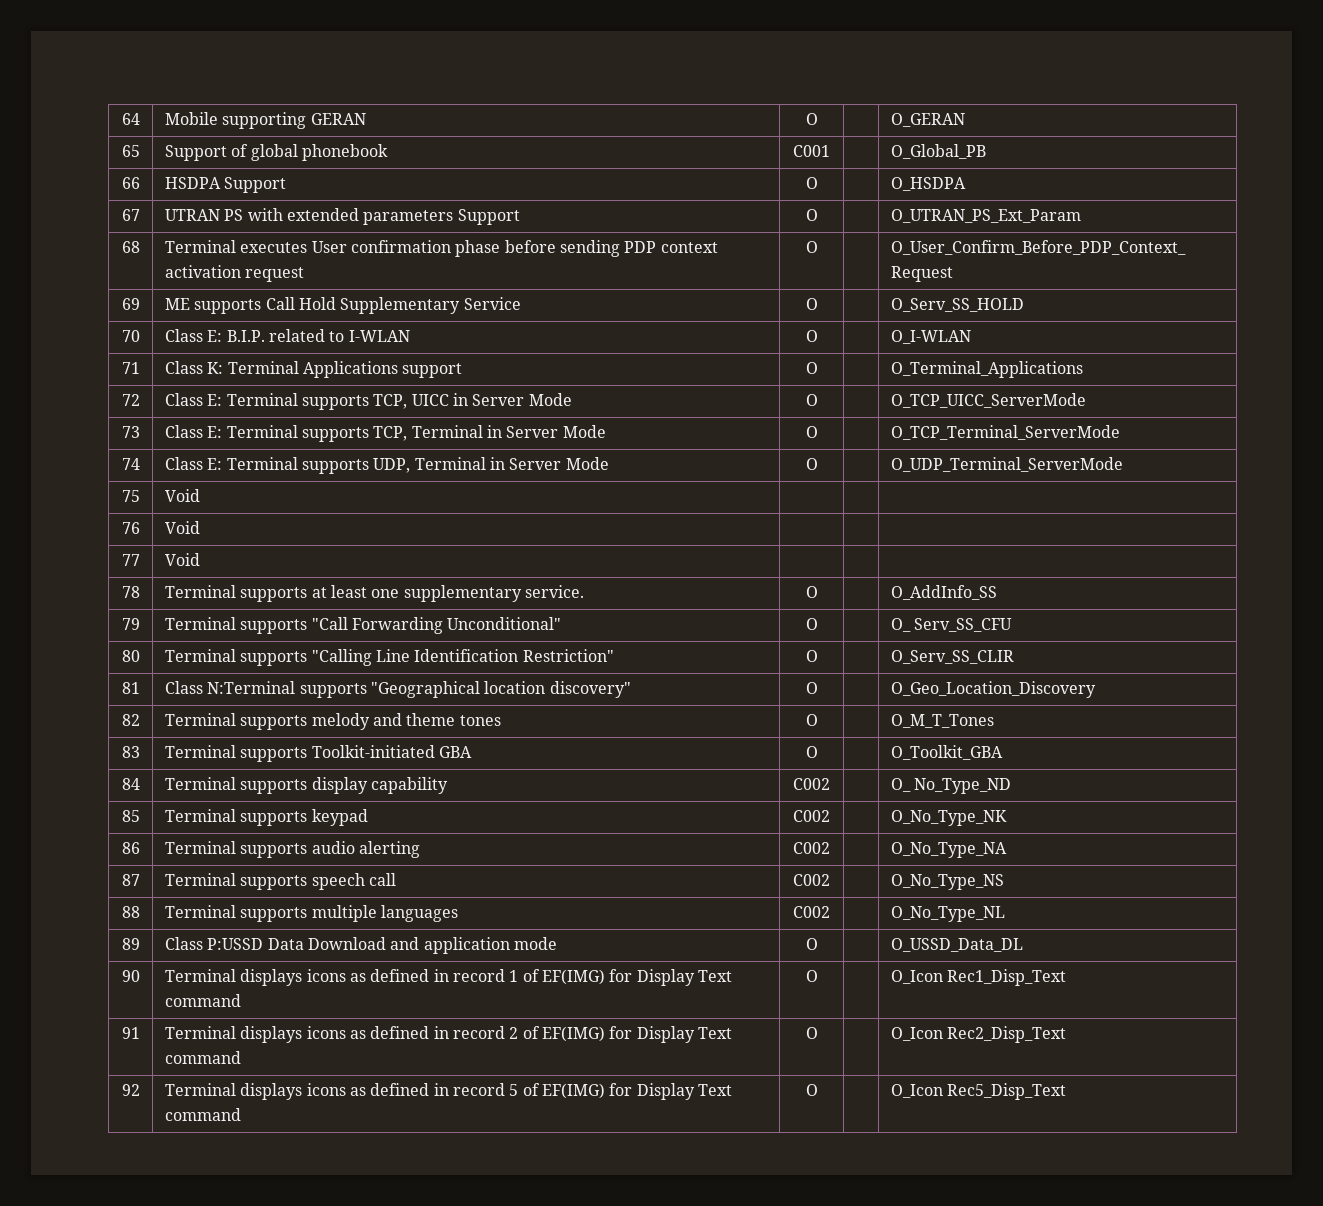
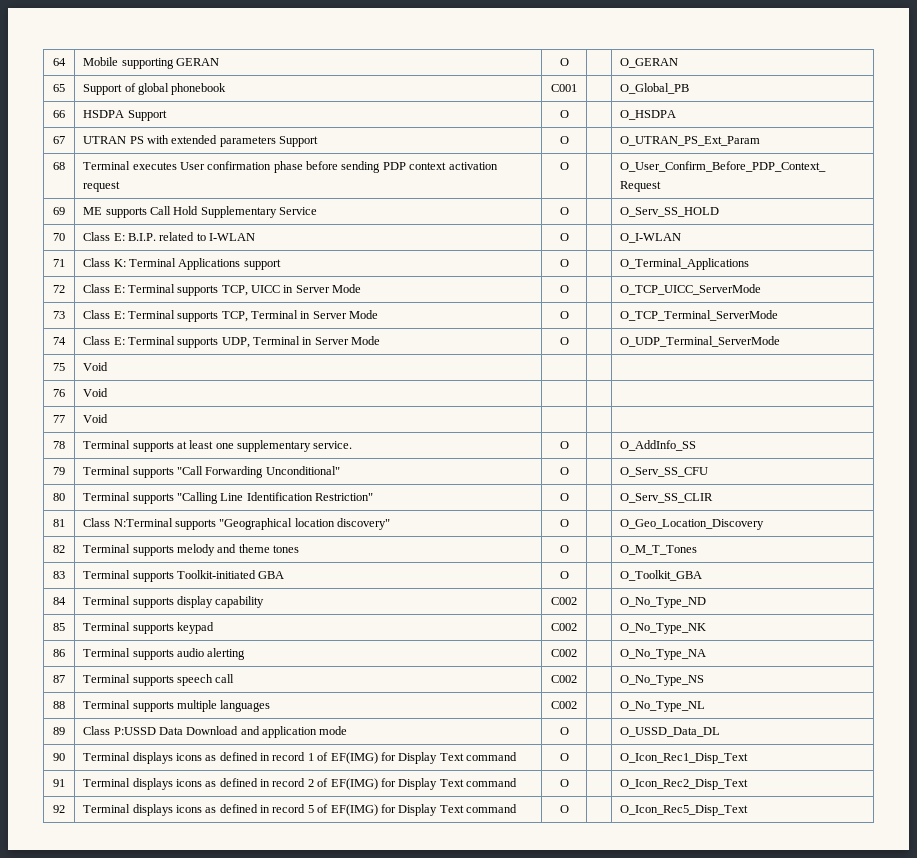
- 79 | Terminal supports "Call Forwarding Unconditional" | O | | O_ Serv_SS_CFU
+ 79 | Terminal supports "Call Forwarding Unconditional" | O | | O_Serv_SS_CFU
- 84 | Terminal supports display capability | C002 | | O_ No_Type_ND
+ 84 | Terminal supports display capability | C002 | | O_No_Type_ND
- 90 | Terminal displays icons as defined in record 1 of EF(IMG) for Display Text command | O | | O_Icon Rec1_Disp_Text
+ 90 | Terminal displays icons as defined in record 1 of EF(IMG) for Display Text command | O | | O_Icon_Rec1_Disp_Text
- 91 | Terminal displays icons as defined in record 2 of EF(IMG) for Display Text command | O | | O_Icon Rec2_Disp_Text
+ 91 | Terminal displays icons as defined in record 2 of EF(IMG) for Display Text command | O | | O_Icon_Rec2_Disp_Text
- 92 | Terminal displays icons as defined in record 5 of EF(IMG) for Display Text command | O | | O_Icon Rec5_Disp_Text
+ 92 | Terminal displays icons as defined in record 5 of EF(IMG) for Display Text command | O | | O_Icon_Rec5_Disp_Text

